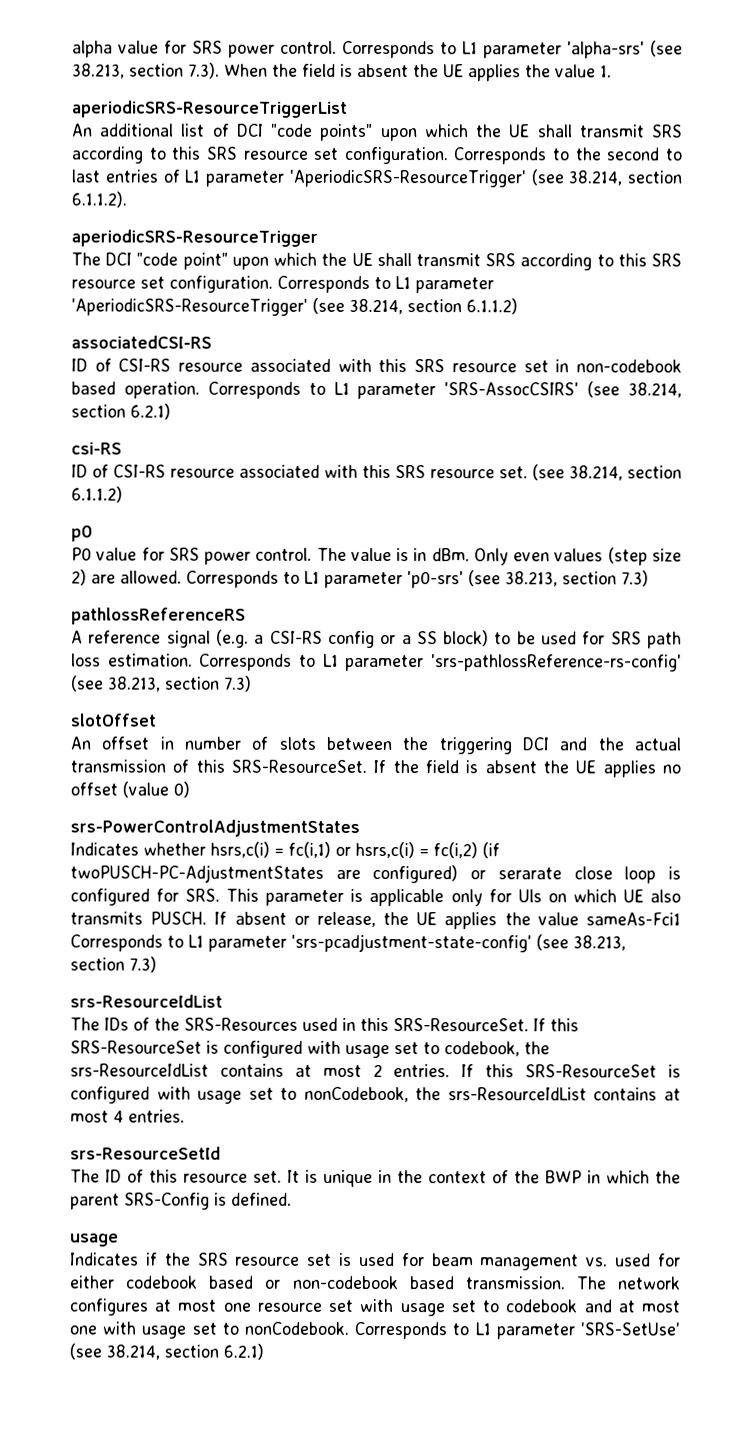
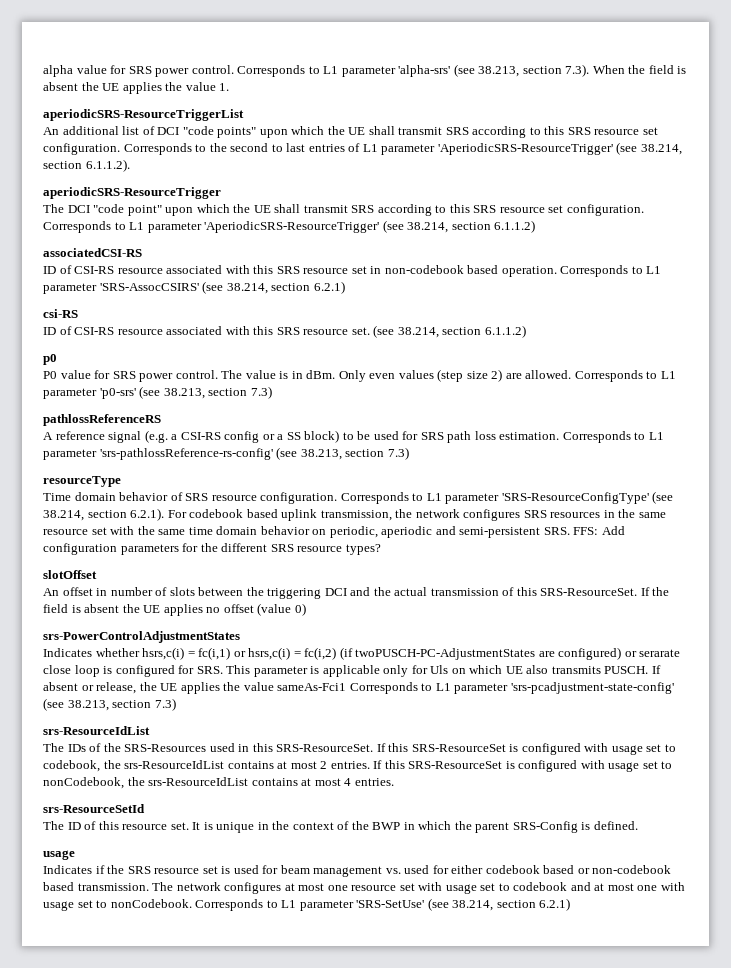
+ resourceType
+ Time domain behavior of SRS resource configuration. Corresponds to L1 parameter 'SRS-ResourceConfigType' (see 38.214, section 6.2.1). For codebook based uplink transmission, the network configures SRS resources in the same resource set with the same time domain behavior on periodic, aperiodic and semi-persistent SRS. FFS: Add configuration parameters for the different SRS resource types?

